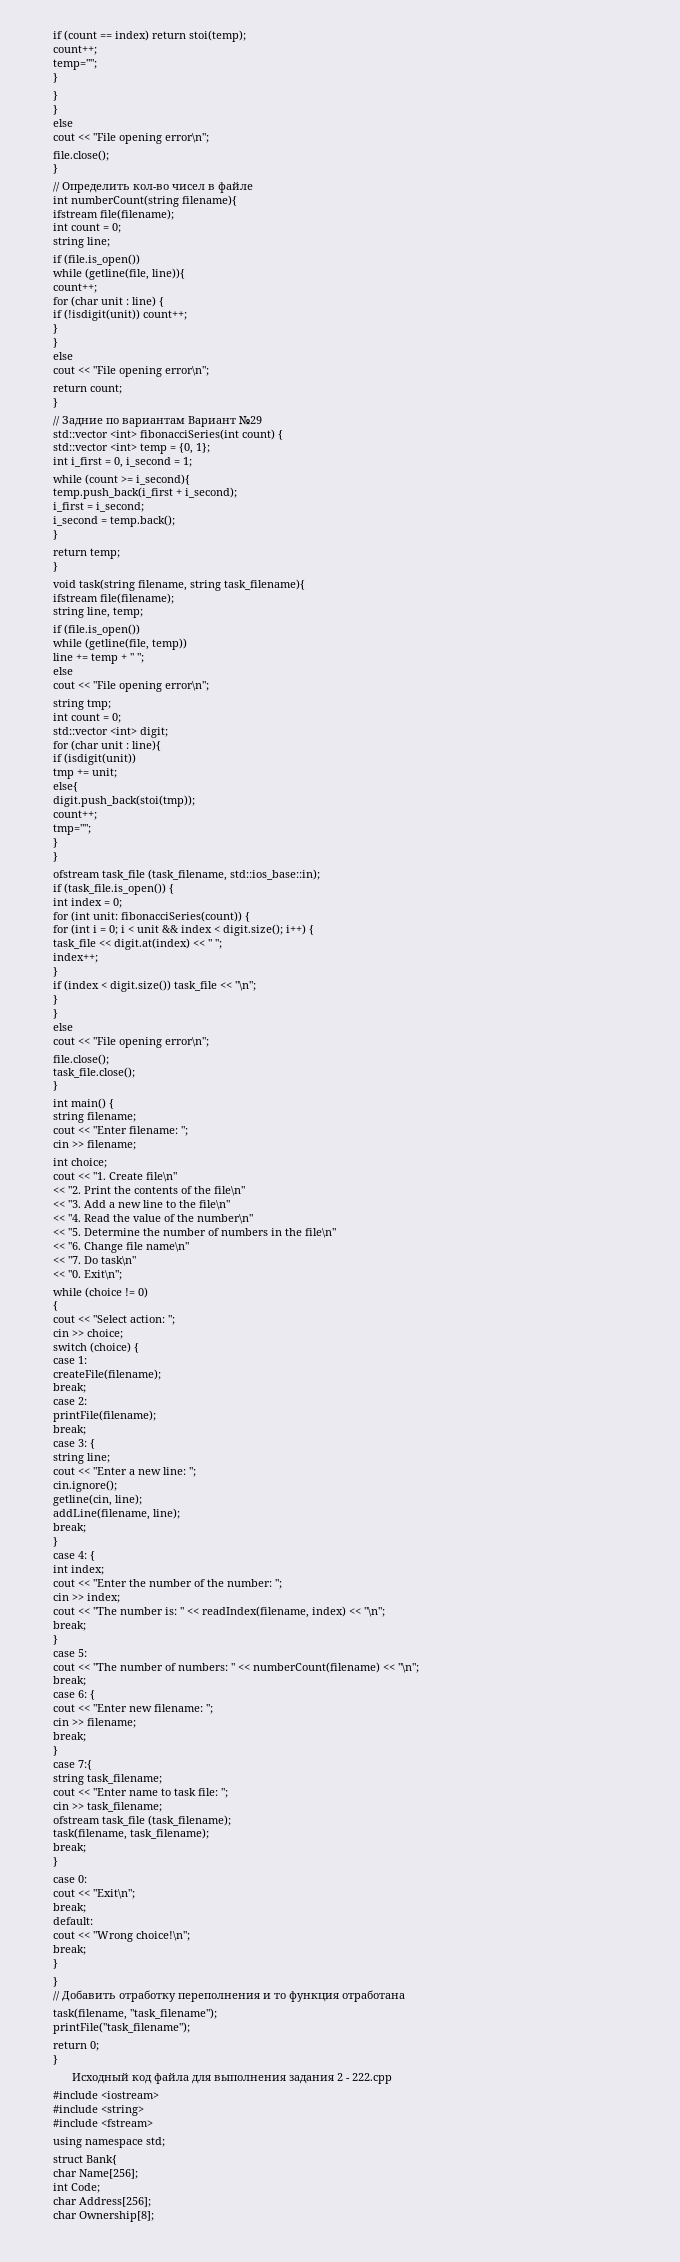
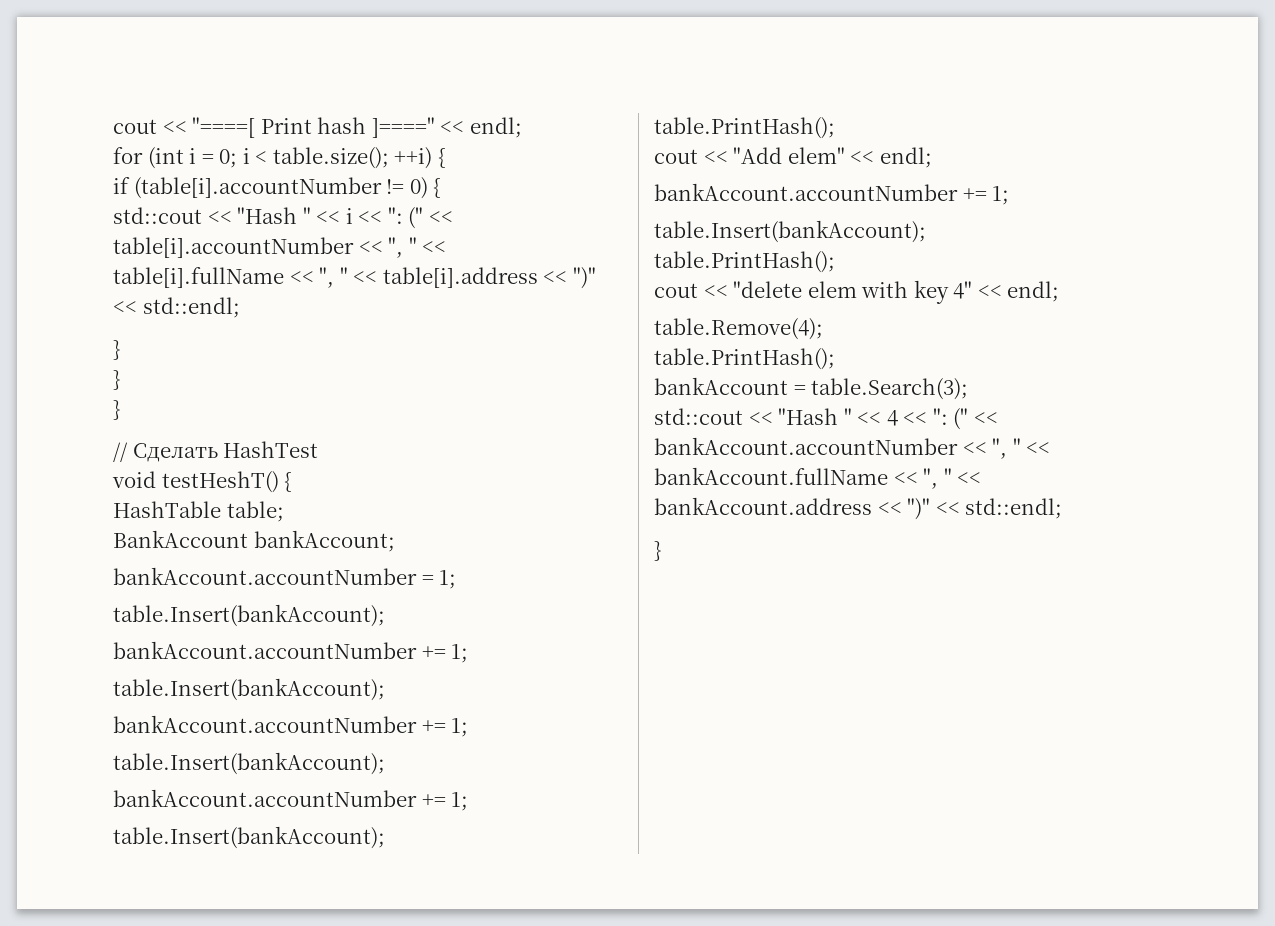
- if (count == index) return stoi(temp);
- count++;
- temp="";
- }
- }
- }
- else
- cout << "File opening error\n";
- file.close();
- }
- // Определить кол-во чисел в файле
- int numberCount(string filename){
- ifstream file(filename);
- int count = 0;
- string line;
- if (file.is_open())
- while (getline(file, line)){
- count++;
- for (char unit : line) {
- if (!isdigit(unit)) count++;
- }
- }
- else
- cout << "File opening error\n";
- return count;
- }
- // Задние по вариантам Вариант №29
- std::vector <int> fibonacciSeries(int count) {
- std::vector <int> temp = {0, 1};
- int i_first = 0, i_second = 1;
- while (count >= i_second){
- temp.push_back(i_first + i_second);
- i_first = i_second;
- i_second = temp.back();
- }
- return temp;
- }
- void task(string filename, string task_filename){
- ifstream file(filename);
- string line, temp;
- if (file.is_open())
- while (getline(file, temp))
- line += temp + " ";
- else
- cout << "File opening error\n";
- string tmp;
- int count = 0;
- std::vector <int> digit;
- for (char unit : line){
- if (isdigit(unit))
- tmp += unit;
- else{
- digit.push_back(stoi(tmp));
- count++;
- tmp="";
- }
- }
- ofstream task_file (task_filename, std::ios_base::in);
- if (task_file.is_open()) {
- int index = 0;
- for (int unit: fibonacciSeries(count)) {
+ cout << "====[ Print hash ]====" << endl;
- for (int i = 0; i < unit && index < digit.size(); i++) {
- task_file << digit.at(index) << " ";
- index++;
- }
- if (index < digit.size()) task_file << "\n";
+ for (int i = 0; i < table.size(); ++i) {
+ if (table[i].accountNumber != 0) {
+ std::cout << "Hash " << i << ": (" << table[i].accountNumber << ", " << table[i].fullName << ", " << table[i].address << ")" << std::endl;
  }
  }
- else
- cout << "File opening error\n";
- file.close();
- task_file.close();
  }
- int main() {
- string filename;
- cout << "Enter filename: ";
- cin >> filename;
- int choice;
- cout << "1. Create file\n"
- << "2. Print the contents of the file\n"
- << "3. Add a new line to the file\n"
- << "4. Read the value of the number\n"
- << "5. Determine the number of numbers in the file\n"
- << "6. Change file name\n"
- << "7. Do task\n"
- << "0. Exit\n";
- while (choice != 0)
- {
- cout << "Select action: ";
- cin >> choice;
- switch (choice) {
- case 1:
- createFile(filename);
- break;
- case 2:
- printFile(filename);
- break;
- case 3: {
- string line;
- cout << "Enter a new line: ";
- cin.ignore();
- getline(cin, line);
- addLine(filename, line);
- break;
+ // Сделать HashTest
+ void testHeshT() {
+ HashTable table;
+ BankAccount bankAccount;
+ bankAccount.accountNumber = 1;
+ table.Insert(bankAccount);
+ bankAccount.accountNumber += 1;
+ table.Insert(bankAccount);
+ bankAccount.accountNumber += 1;
+ table.Insert(bankAccount);
+ bankAccount.accountNumber += 1;
+ table.Insert(bankAccount);
+ table.PrintHash();
+ cout << "Add elem" << endl;
+ bankAccount.accountNumber += 1;
+ table.Insert(bankAccount);
+ table.PrintHash();
+ cout << "delete elem with key 4" << endl;
+ table.Remove(4);
+ table.PrintHash();
+ bankAccount = table.Search(3);
+ std::cout << "Hash " << 4 << ": (" << bankAccount.accountNumber << ", " << bankAccount.fullName << ", " << bankAccount.address << ")" << std::endl;
  }
- case 4: {
- int index;
- cout << "Enter the number of the number: ";
- cin >> index;
- cout << "The number is: " << readIndex(filename, index) << "\n";
- break;
- }
- case 5:
- cout << "The number of numbers: " << numberCount(filename) << "\n";
- break;
- case 6: {
- cout << "Enter new filename: ";
- cin >> filename;
- break;
- }
- case 7:{
- string task_filename;
- cout << "Enter name to task file: ";
- cin >> task_filename;
- ofstream task_file (task_filename);
- task(filename, task_filename);
- break;
- }
- case 0:
- cout << "Exit\n";
- break;
- default:
- cout << "Wrong choice!\n";
- break;
- }
- }
- // Добавить отработку переполнения и то функция отработана
- task(filename, "task_filename");
- printFile("task_filename");
- return 0;
- }
- Исходный код файла для выполнения задания 2 - 222.cpp
- #include <iostream>
- #include <string>
- #include <fstream>
- using namespace std;
- struct Bank{
- char Name[256];
- int Code;
- char Address[256];
- char Ownership[8];

